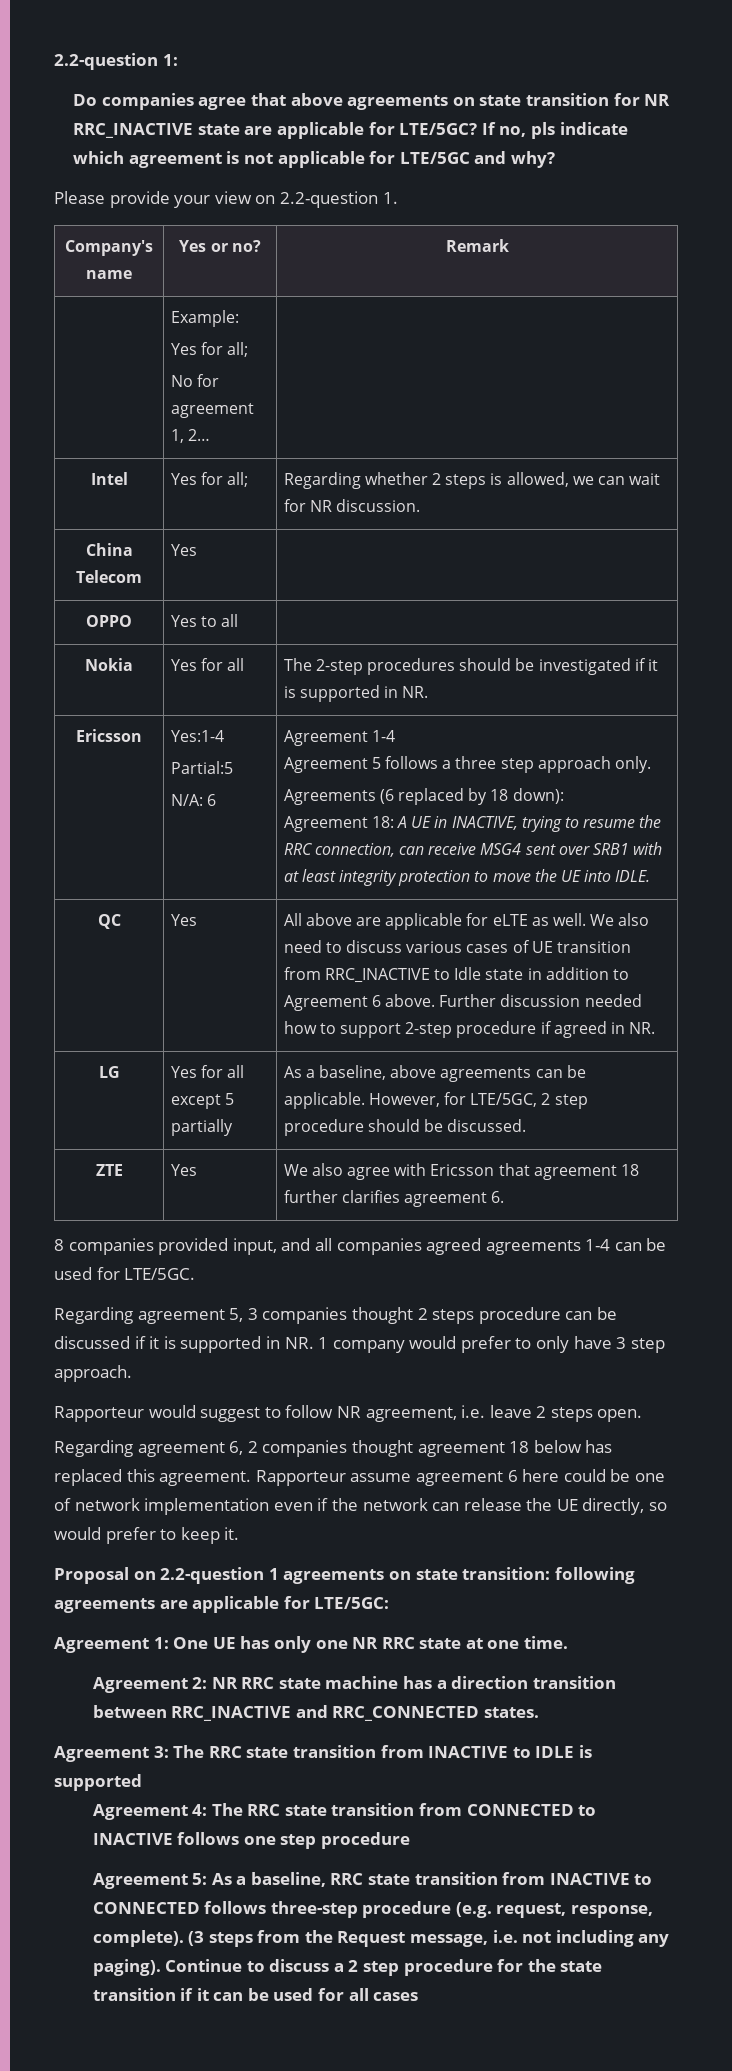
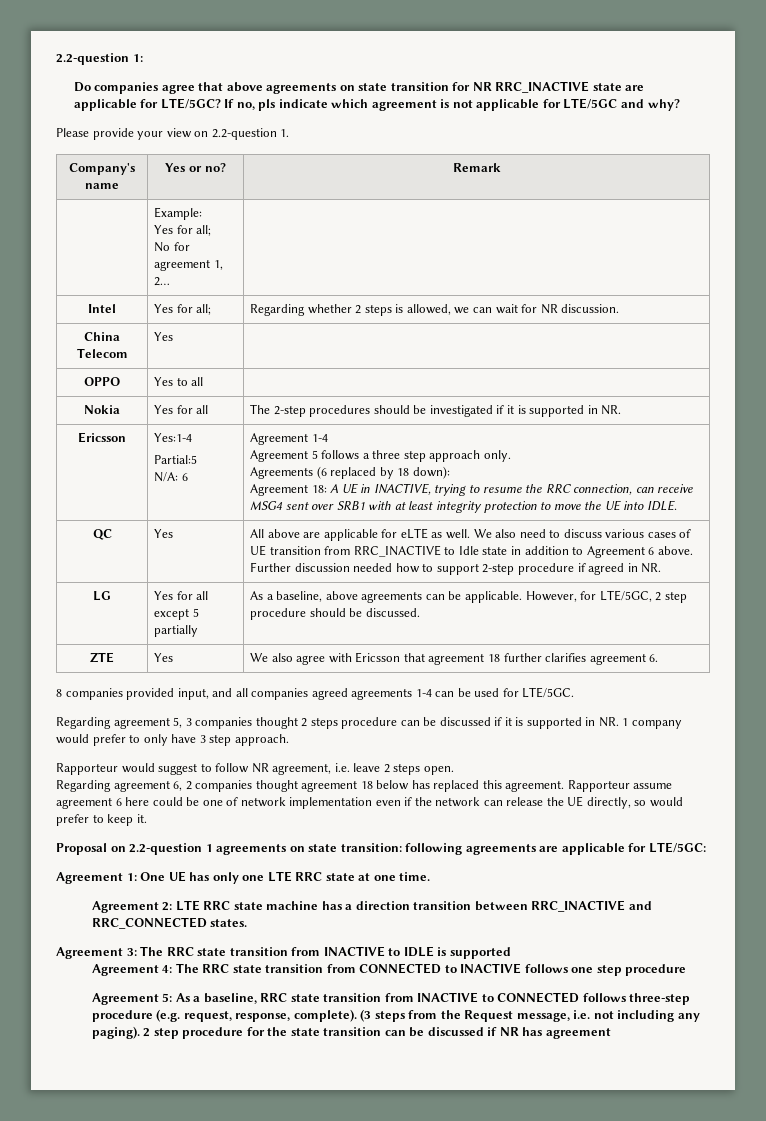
- Agreement 1: One UE has only one NR RRC state at one time.
+ Agreement 1: One UE has only one LTE RRC state at one time.
- Agreement 2: NR RRC state machine has a direction transition between RRC_INACTIVE and RRC_CONNECTED states.
+ Agreement 2: LTE RRC state machine has a direction transition between RRC_INACTIVE and RRC_CONNECTED states.
- Continue to discuss a 2 step procedure for the state transition if it can be used for all cases
+ 2 step procedure for the state transition can be discussed if NR has agreement

